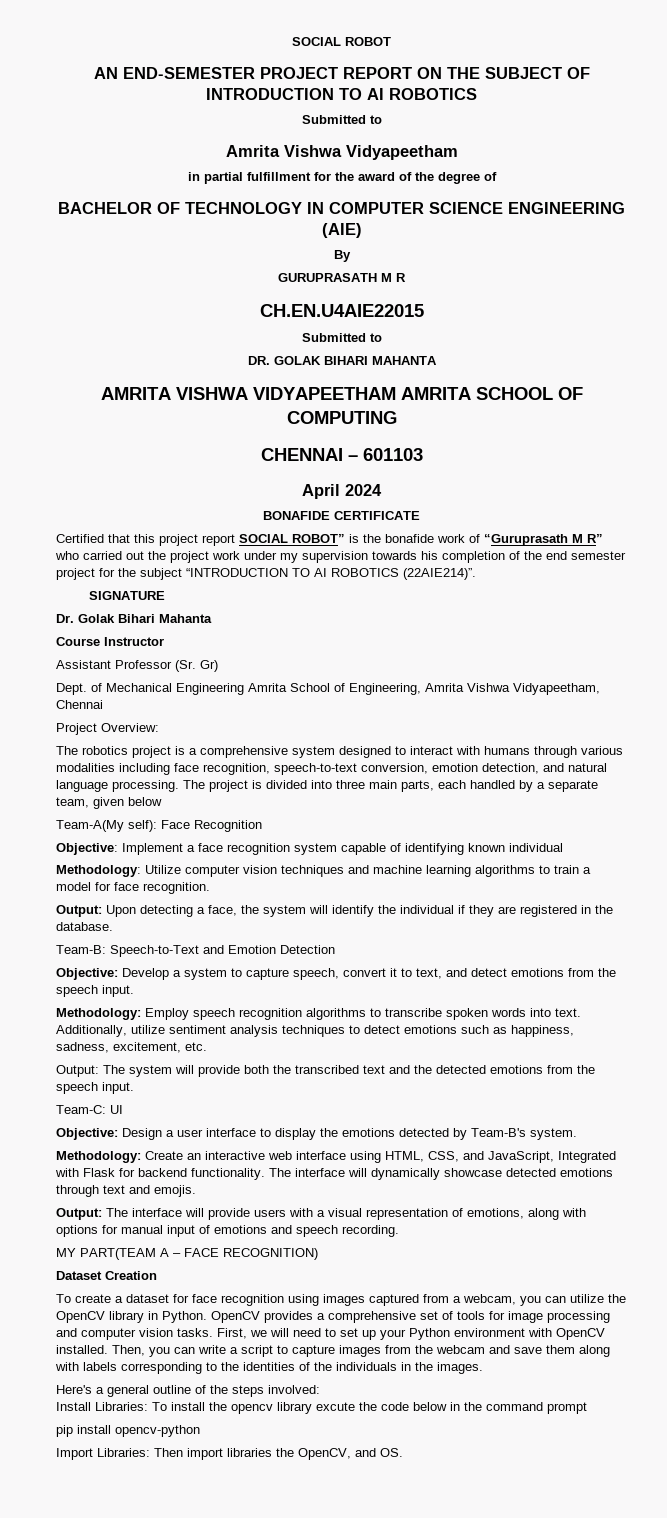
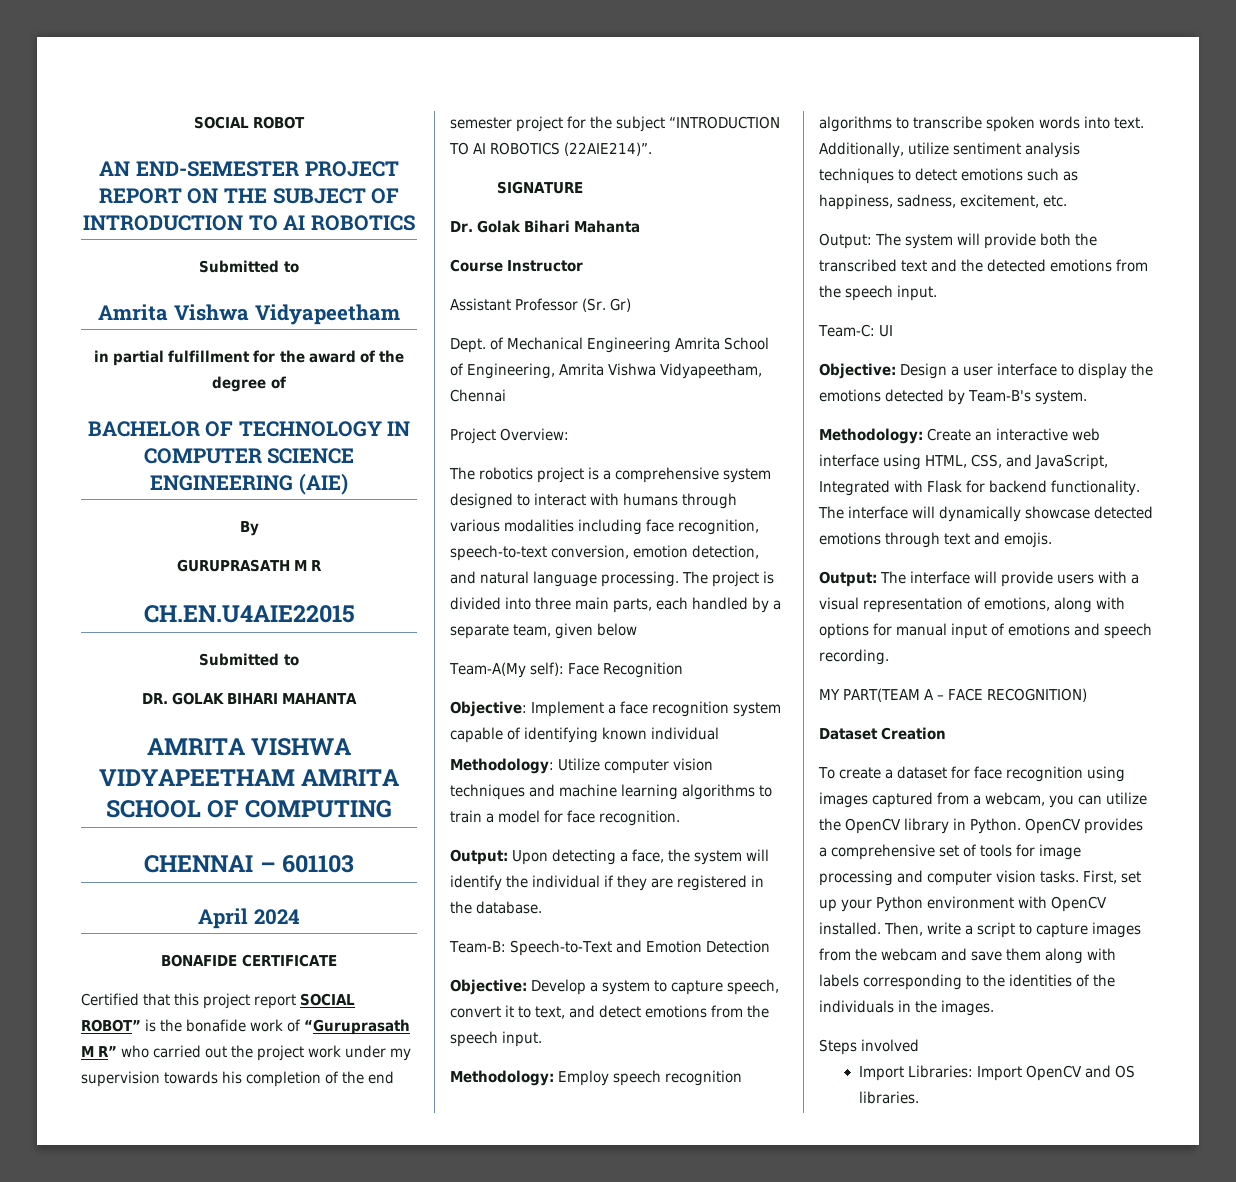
- First, we will need to set up your Python environment with OpenCV installed.
+ First, set up your Python environment with OpenCV installed.
- Then, you can write a script to capture images from the webcam and save them along with labels corresponding to the identities of the individuals in the images.
+ Then, write a script to capture images from the webcam and save them along with labels corresponding to the identities of the individuals in the images.
- Here's a general outline of the steps involved:
- Install Libraries: To install the opencv library excute the code below in the command prompt
- pip install opencv-python
- Import Libraries: Then import libraries the OpenCV, and OS.
+ Steps involved
+ Import Libraries: Import OpenCV and OS libraries.

